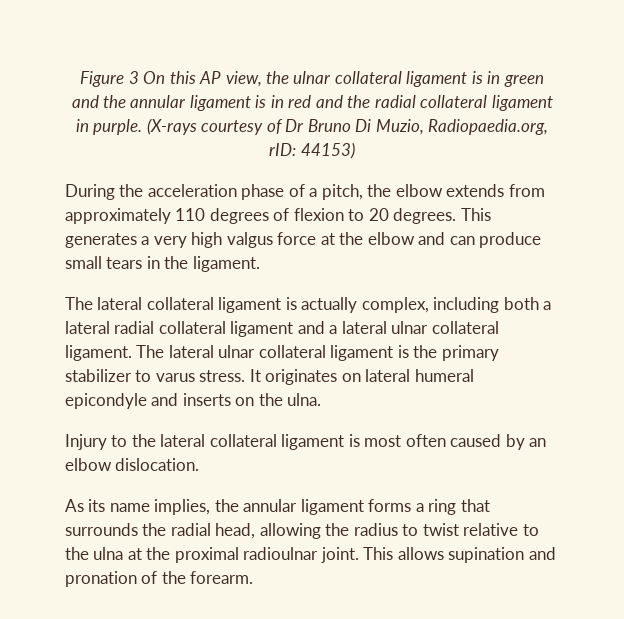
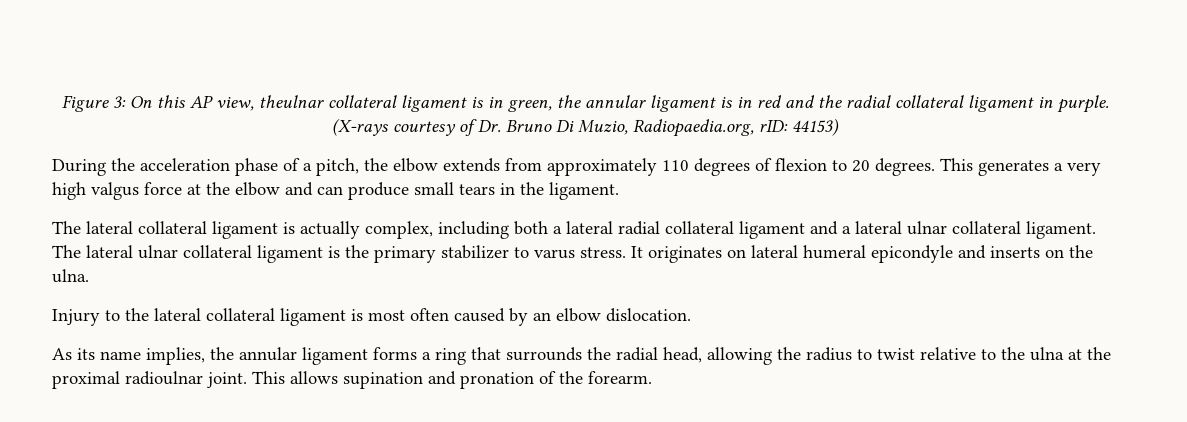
- Figure 3 On this AP view, the ulnar collateral ligament is in green and the annular ligament is in red and the radial collateral ligament in purple.
+ Figure 3: On this AP view, theulnar collateral ligament is in green, the annular ligament is in red and the radial collateral ligament in purple.
- (X-rays courtesy of Dr Bruno Di Muzio, Radiopaedia.org, rID: 44153)
+ (X-rays courtesy of Dr. Bruno Di Muzio, Radiopaedia.org, rID: 44153)

